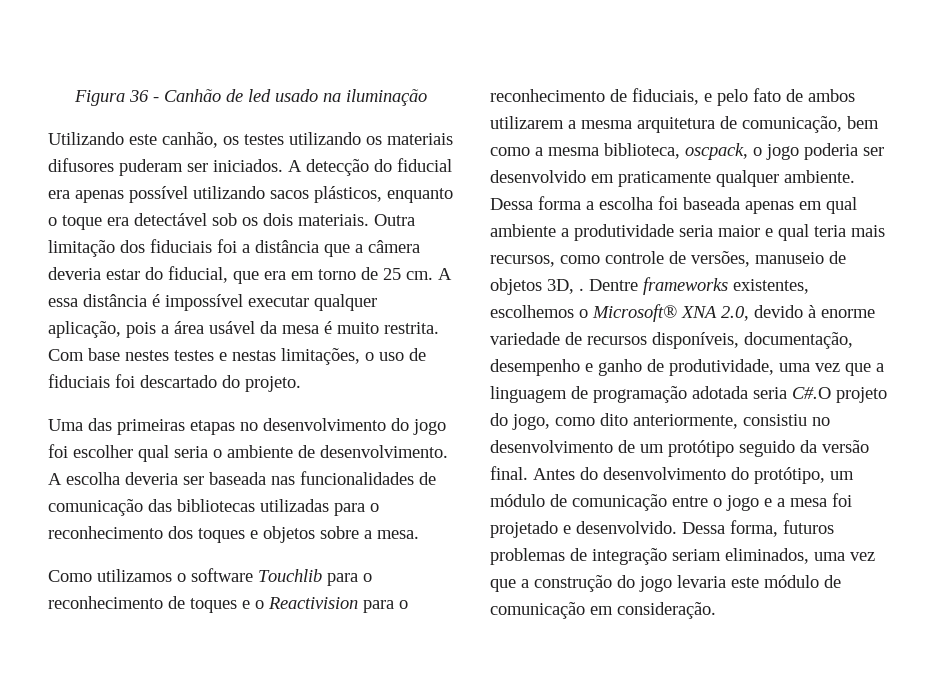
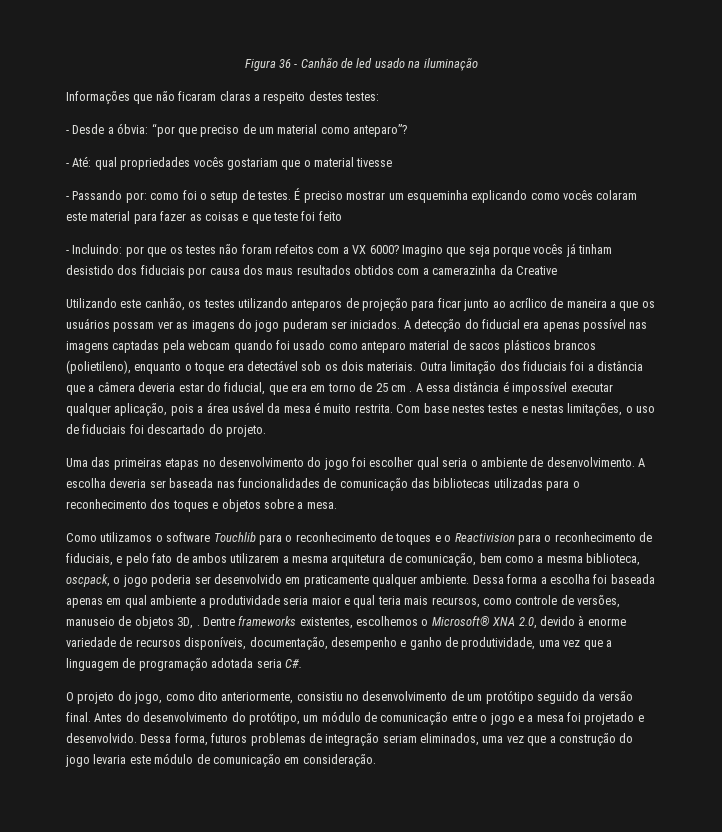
+ Informações que não ficaram claras a respeito destes testes:
+ - Desde a óbvia: “por que preciso de um material como anteparo”?
+ - Até: qual propriedades vocês gostariam que o material tivesse
+ - Passando por: como foi o setup de testes. É preciso mostrar um esqueminha explicando como vocês colaram este material para fazer as coisas e que teste foi feito
+ - Incluindo: por que os testes não foram refeitos com a VX 6000? Imagino que seja porque vocês já tinham desistido dos fiduciais por causa dos maus resultados obtidos com a camerazinha da Creative
- Utilizando este canhão, os testes utilizando os materiais difusores puderam ser iniciados.
+ Utilizando este canhão, os testes utilizando anteparos de projeção para ficar junto ao acrílico de maneira a que os usuários possam ver as imagens do jogo puderam ser iniciados.
- A detecção do fiducial era apenas possível utilizando sacos plásticos, enquanto o toque era detectável sob os dois materiais.
+ A detecção do fiducial era apenas possível nas imagens captadas pela webcam quando foi usado como anteparo material de sacos plásticos brancos (polietileno), enquanto o toque era detectável sob os dois materiais.
- Outra limitação dos fiduciais foi a distância que a câmera deveria estar do fiducial, que era em torno de 25 cm.
+ Outra limitação dos fiduciais foi a distância que a câmera deveria estar do fiducial, que era em torno de 25 cm .
- Dentre frameworks existentes, escolhemos o Microsoft® XNA 2.0, devido à enorme variedade de recursos disponíveis, documentação, desempenho e ganho de produtividade, uma vez que a linguagem de programação adotada seria C#.O projeto do jogo, como dito anteriormente, consistiu no desenvolvimento de um protótipo seguido da versão final.
+ Dentre frameworks existentes, escolhemos o Microsoft® XNA 2.0, devido à enorme variedade de recursos disponíveis, documentação, desempenho e ganho de produtividade, uma vez que a linguagem de programação adotada seria C#.
+ O projeto do jogo, como dito anteriormente, consistiu no desenvolvimento de um protótipo seguido da versão final.

